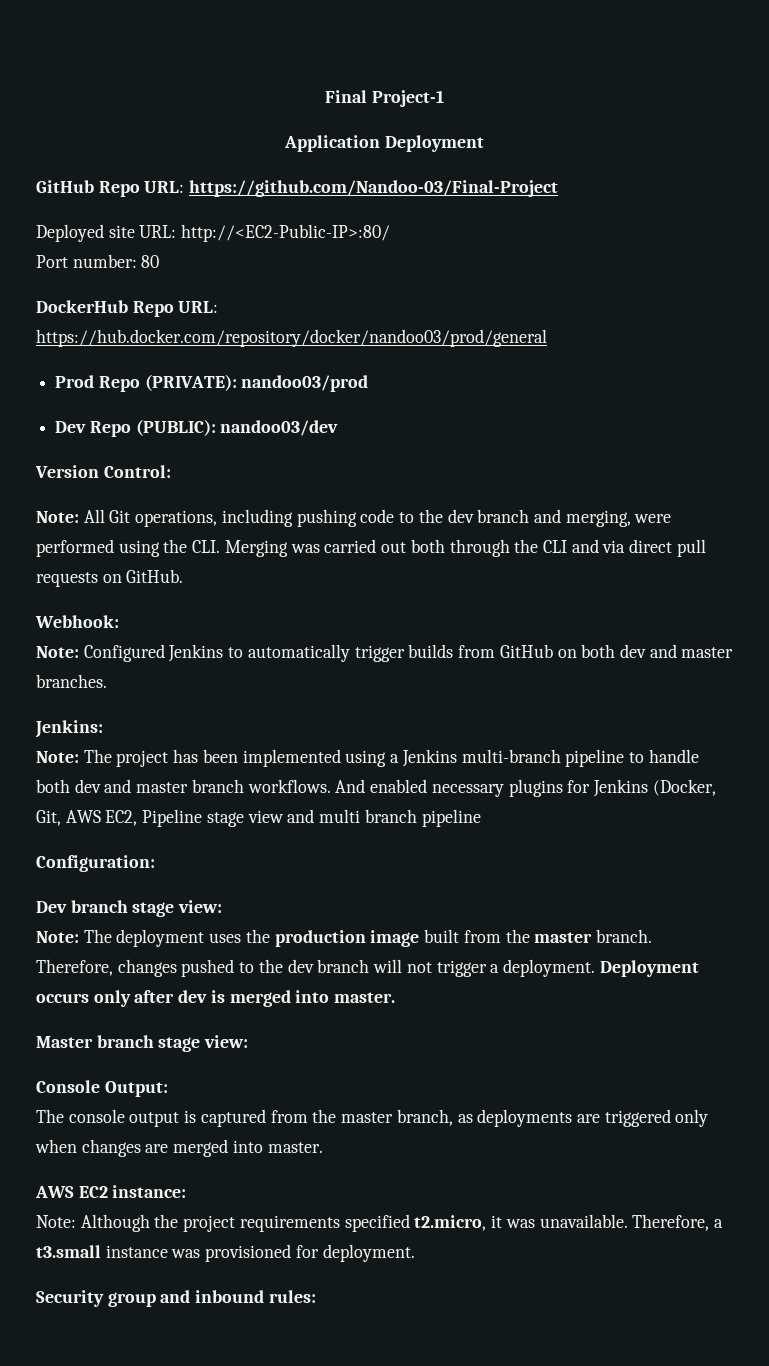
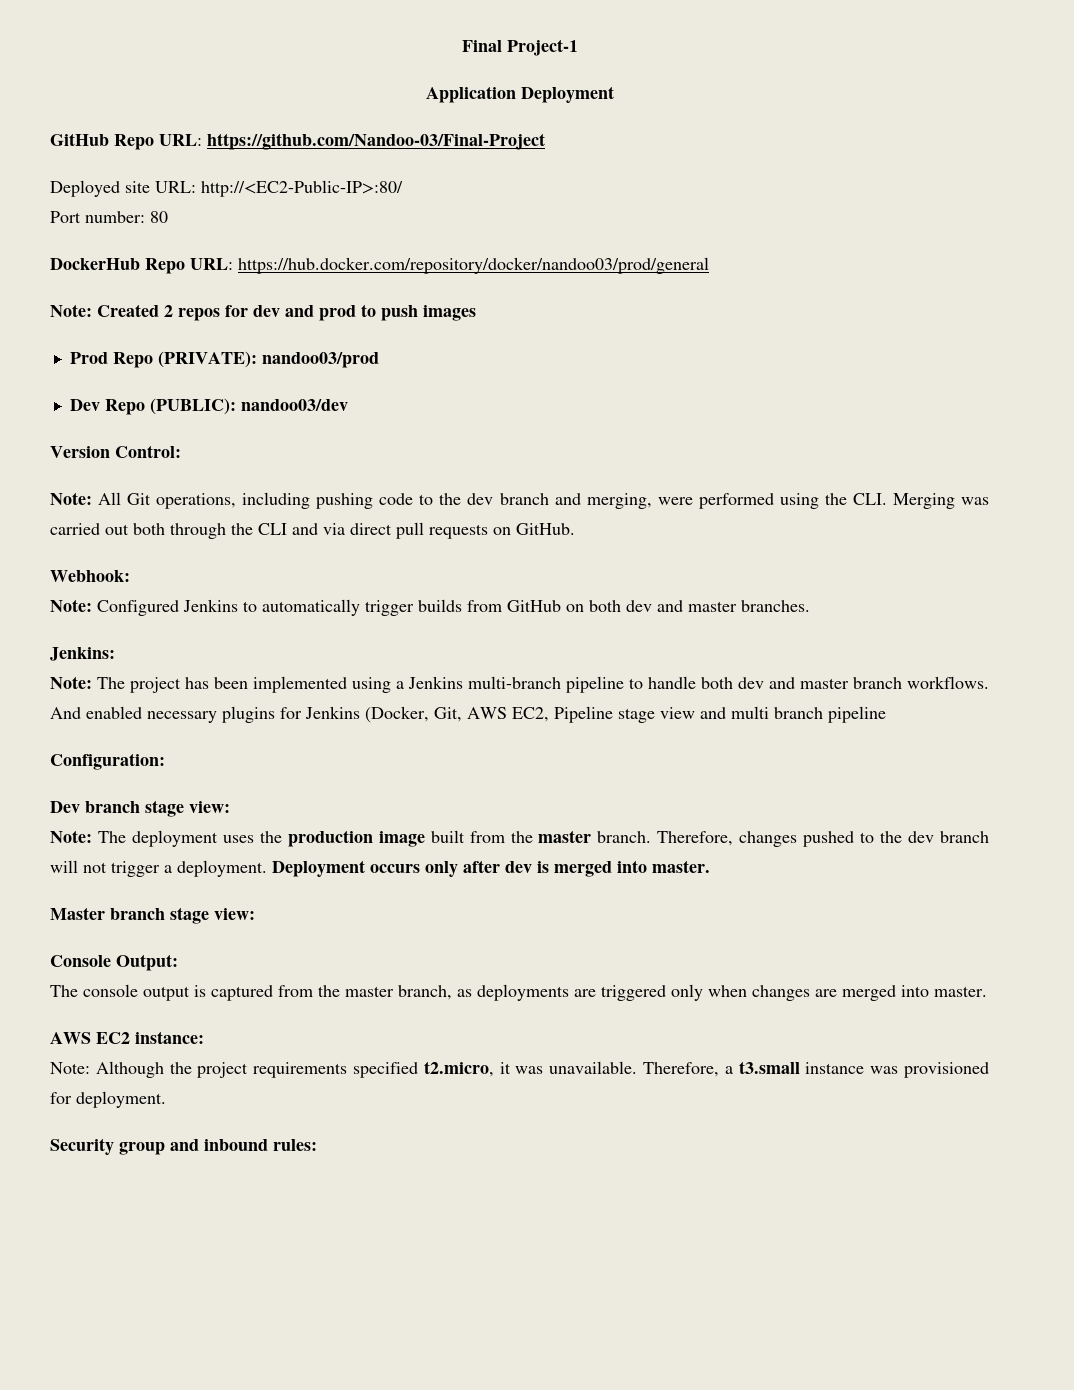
+ Note: Created 2 repos for dev and prod to push images

